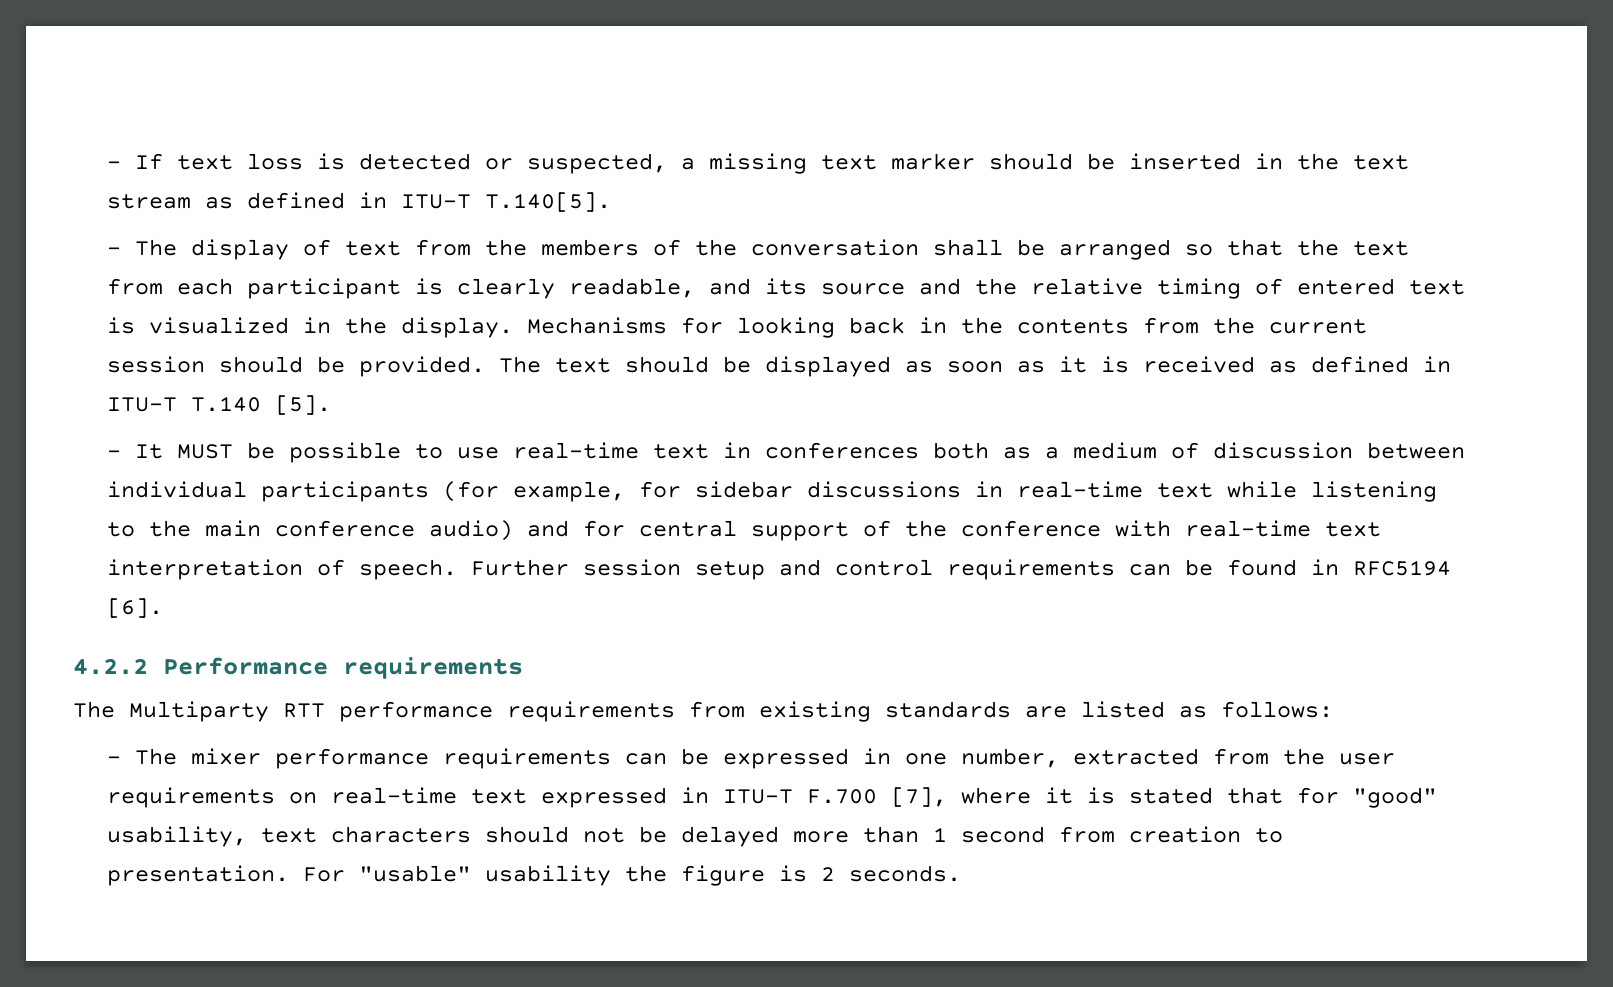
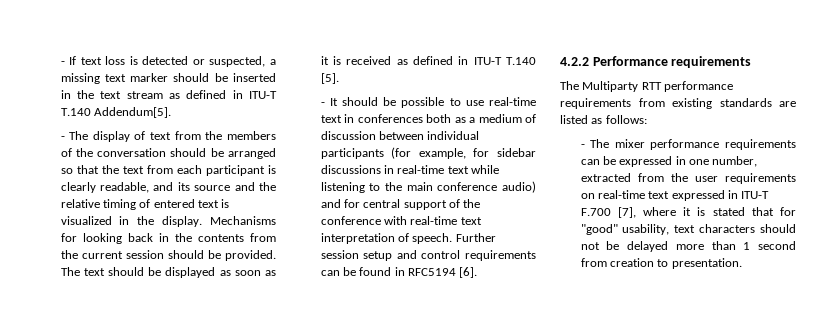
- - If text loss is detected or suspected, a missing text marker should be inserted in the text stream as defined in ITU-T T.140[5].
+ - If text loss is detected or suspected, a missing text marker should be inserted in the text stream as defined in ITU-T T.140 Addendum[5].
- - The display of text from the members of the conversation shall be arranged so that the text from each participant is clearly readable, and its source and the relative timing of entered text is visualized in the display.
+ - The display of text from the members of the conversation should be arranged so that the text from each participant is clearly readable, and its source and the relative timing of entered text is visualized in the display.
- - It MUST be possible to use real-time text in conferences both as a medium of discussion between individual participants (for example, for sidebar discussions in real-time text while listening to the main conference audio) and for central support of the conference with real-time text interpretation of speech.
+ - It should be possible to use real-time text in conferences both as a medium of discussion between individual participants (for example, for sidebar discussions in real-time text while listening to the main conference audio) and for central support of the conference with real-time text interpretation of speech.
- For "usable" usability the figure is 2 seconds.

